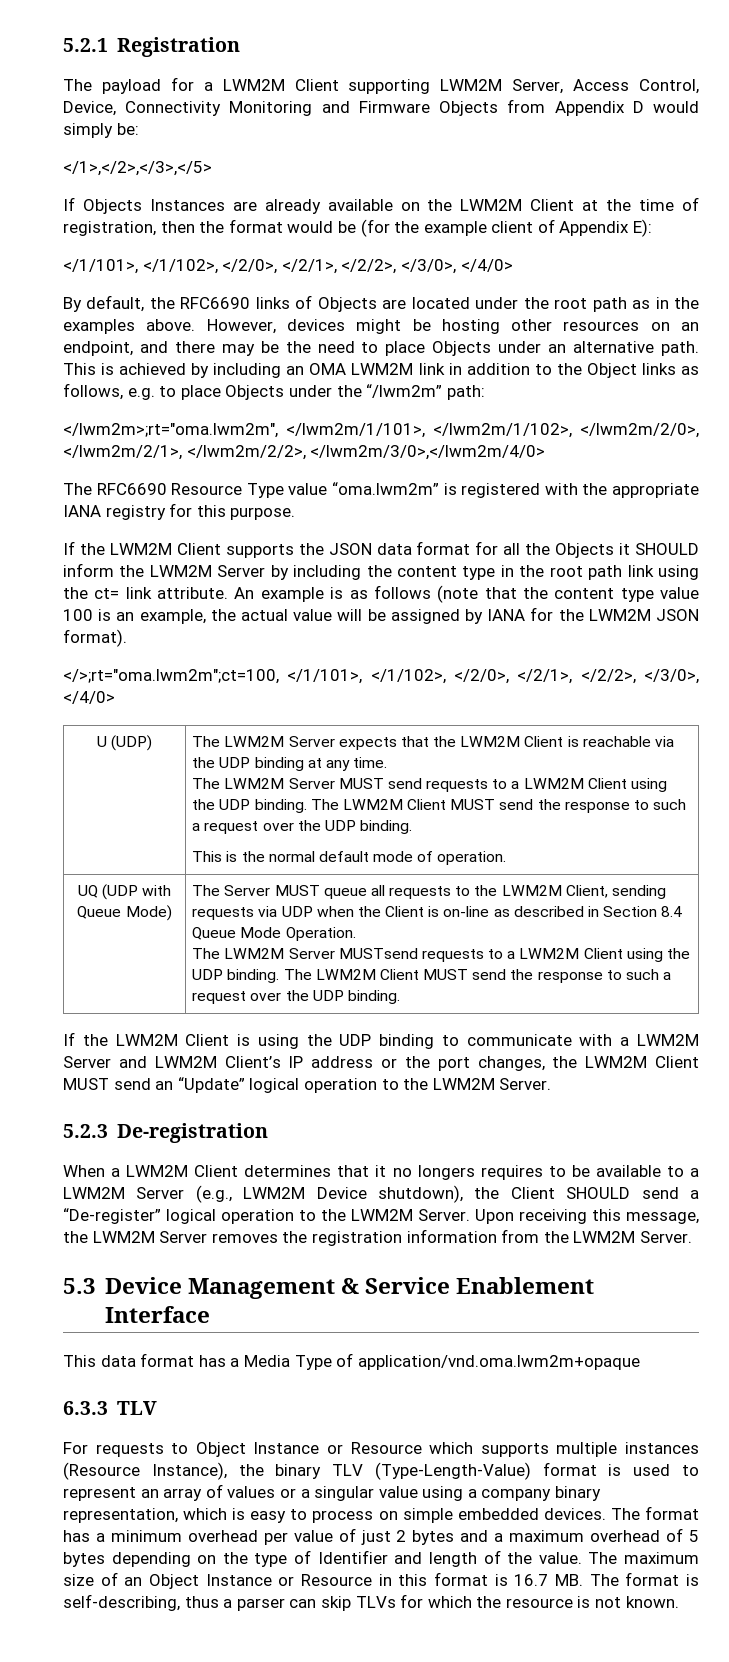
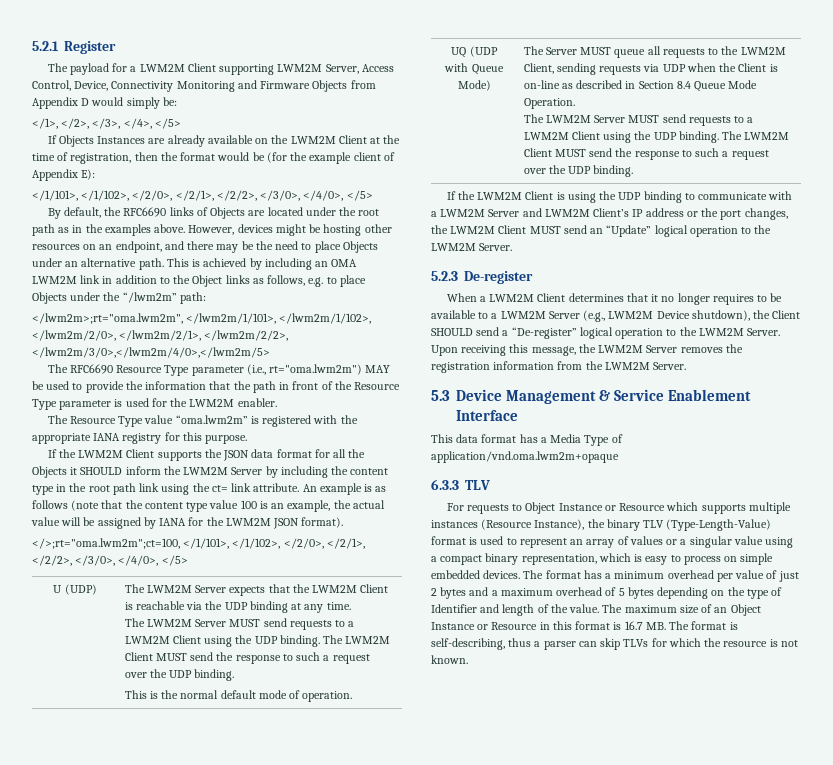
- 5.2.1 Registration
+ 5.2.1 Register
- </1>,</2>,</3>,</5>
+ </1>, </2>, </3>, </4>, </5>
  If Objects Instances are already available on the LWM2M Client at the time of registration, then the format would be (for the example client of Appendix E):
- </1/101>, </1/102>, </2/0>, </2/1>, </2/2>, </3/0>, </4/0>
+ </1/101>, </1/102>, </2/0>, </2/1>, </2/2>, </3/0>, </4/0>, </5>
- </lwm2m>;rt="oma.lwm2m", </lwm2m/1/101>, </lwm2m/1/102>, </lwm2m/2/0>, </lwm2m/2/1>, </lwm2m/2/2>, </lwm2m/3/0>,</lwm2m/4/0>
+ </lwm2m>;rt="oma.lwm2m", </lwm2m/1/101>, </lwm2m/1/102>, </lwm2m/2/0>, </lwm2m/2/1>, </lwm2m/2/2>, </lwm2m/3/0>,</lwm2m/4/0>,</lwm2m/5>
- The RFC6690 Resource Type value “oma.lwm2m” is registered with the appropriate IANA registry for this purpose.
+ The RFC6690 Resource Type parameter (i.e., rt="oma.lwm2m") MAY be used to provide the information that the path in front of the Resource Type parameter is used for the LWM2M enabler.
+ The Resource Type value “oma.lwm2m” is registered with the appropriate IANA registry for this purpose.
- </>;rt="oma.lwm2m";ct=100, </1/101>, </1/102>, </2/0>, </2/1>, </2/2>, </3/0>, </4/0>
+ </>;rt="oma.lwm2m";ct=100, </1/101>, </1/102>, </2/0>, </2/1>, </2/2>, </3/0>, </4/0>, </5>
  The Server MUST queue all requests to the LWM2M Client, sending requests via UDP when the Client is on-line as described in Section 8.4 Queue Mode Operation.
- The LWM2M Server MUSTsend requests to a LWM2M Client using the UDP binding.
+ The LWM2M Server MUST send requests to a LWM2M Client using the UDP binding.
- 5.2.3 De-registration
+ 5.2.3 De-register
- When a LWM2M Client determines that it no longers requires to be available to a LWM2M Server (e.g., LWM2M Device shutdown), the Client SHOULD send a “De-register” logical operation to the LWM2M Server.
+ When a LWM2M Client determines that it no longer requires to be available to a LWM2M Server (e.g., LWM2M Device shutdown), the Client SHOULD send a “De-register” logical operation to the LWM2M Server.
- For requests to Object Instance or Resource which supports multiple instances (Resource Instance), the binary TLV (Type-Length-Value) format is used to represent an array of values or a singular value using a company binary representation, which is easy to process on simple embedded devices.
+ For requests to Object Instance or Resource which supports multiple instances (Resource Instance), the binary TLV (Type-Length-Value) format is used to represent an array of values or a singular value using a compact binary representation, which is easy to process on simple embedded devices.

